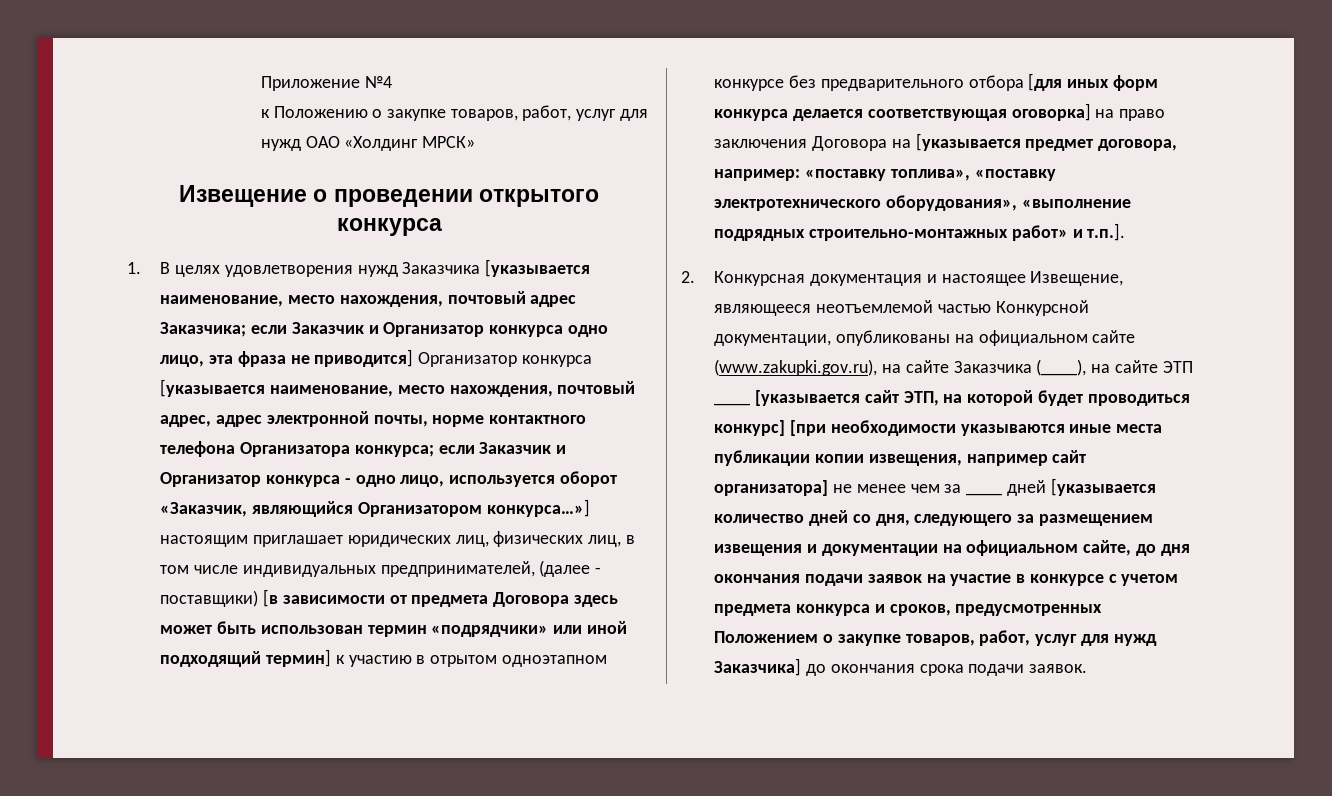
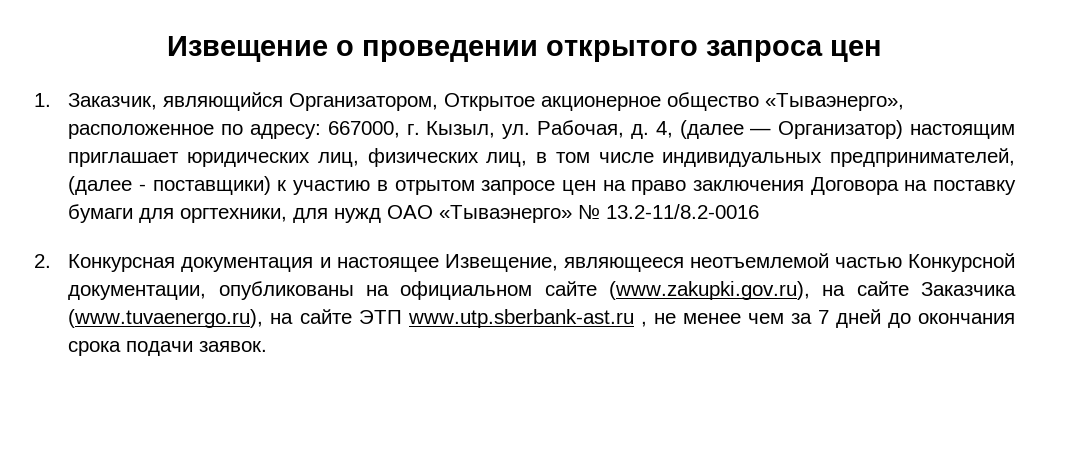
- Приложение №4
- к Положению о закупке товаров, работ, услуг для нужд ОАО «Холдинг МРСК»
- Извещение о проведении открытого конкурса
+ Извещение о проведении открытого запроса цен
- 1. В целях удовлетворения нужд Заказчика [указывается наименование, место нахождения, почтовый адрес Заказчика; если Заказчик и Организатор конкурса одно лицо, эта фраза не приводится] Организатор конкурса [указывается наименование, место нахождения, почтовый адрес, адрес электронной почты, норме контактного телефона Организатора конкурса; если Заказчик и Организатор конкурса - одно лицо, используется оборот «Заказчик, являющийся Организатором конкурса…»] настоящим приглашает юридических лиц, физических лиц, в том числе индивидуальных предпринимателей, (далее - поставщики) [в зависимости от предмета Договора здесь может быть использован термин «подрядчики» или иной подходящий термин] к участию в отрытом одноэтапном конкурсе без предварительного отбора [для иных форм конкурса делается соответствующая оговорка] на право заключения Договора на [указывается предмет договора, например: «поставку топлива», «поставку электротехнического оборудования», «выполнение подрядных строительно-монтажных работ» и т.п.].
+ 1. Заказчик, являющийся Организатором, Открытое акционерное общество «Тываэнерго», расположенное по адресу: 667000, г. Кызыл, ул. Рабочая, д. 4, (далее — Организатор) настоящим приглашает юридических лиц, физических лиц, в том числе индивидуальных предпринимателей, (далее - поставщики) к участию в отрытом запросе цен на право заключения Договора на поставку бумаги для оргтехники, для нужд ОАО «Тываэнерго» № 13.2-11/8.2-0016
- 2. Конкурсная документация и настоящее Извещение, являющееся неотъемлемой частью Конкурсной документации, опубликованы на официальном сайте (www.zakupki.gov.ru), на сайте Заказчика (____), на сайте ЭТП ____ [указывается сайт ЭТП, на которой будет проводиться конкурс] [при необходимости указываются иные места публикации копии извещения, например сайт организатора] не менее чем за ____ дней [указывается количество дней со дня, следующего за размещением извещения и документации на официальном сайте, до дня окончания подачи заявок на участие в конкурсе с учетом предмета конкурса и сроков, предусмотренных Положением о закупке товаров, работ, услуг для нужд Заказчика] до окончания срока подачи заявок.
+ 2. Конкурсная документация и настоящее Извещение, являющееся неотъемлемой частью Конкурсной документации, опубликованы на официальном сайте (www.zakupki.gov.ru), на сайте Заказчика (www.tuvaenergo.ru), на сайте ЭТП www.utp.sberbank-ast.ru , не менее чем за 7 дней до окончания срока подачи заявок.

